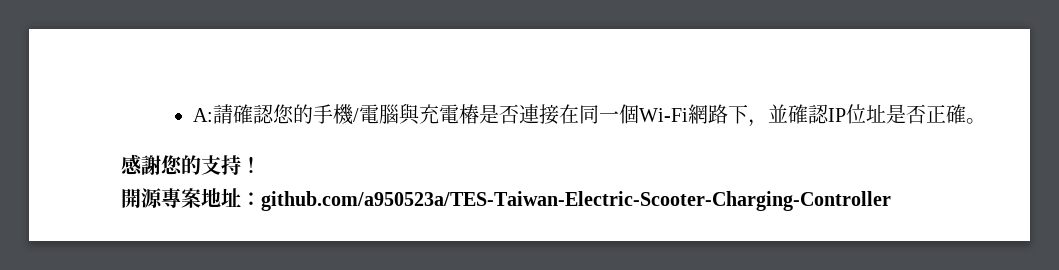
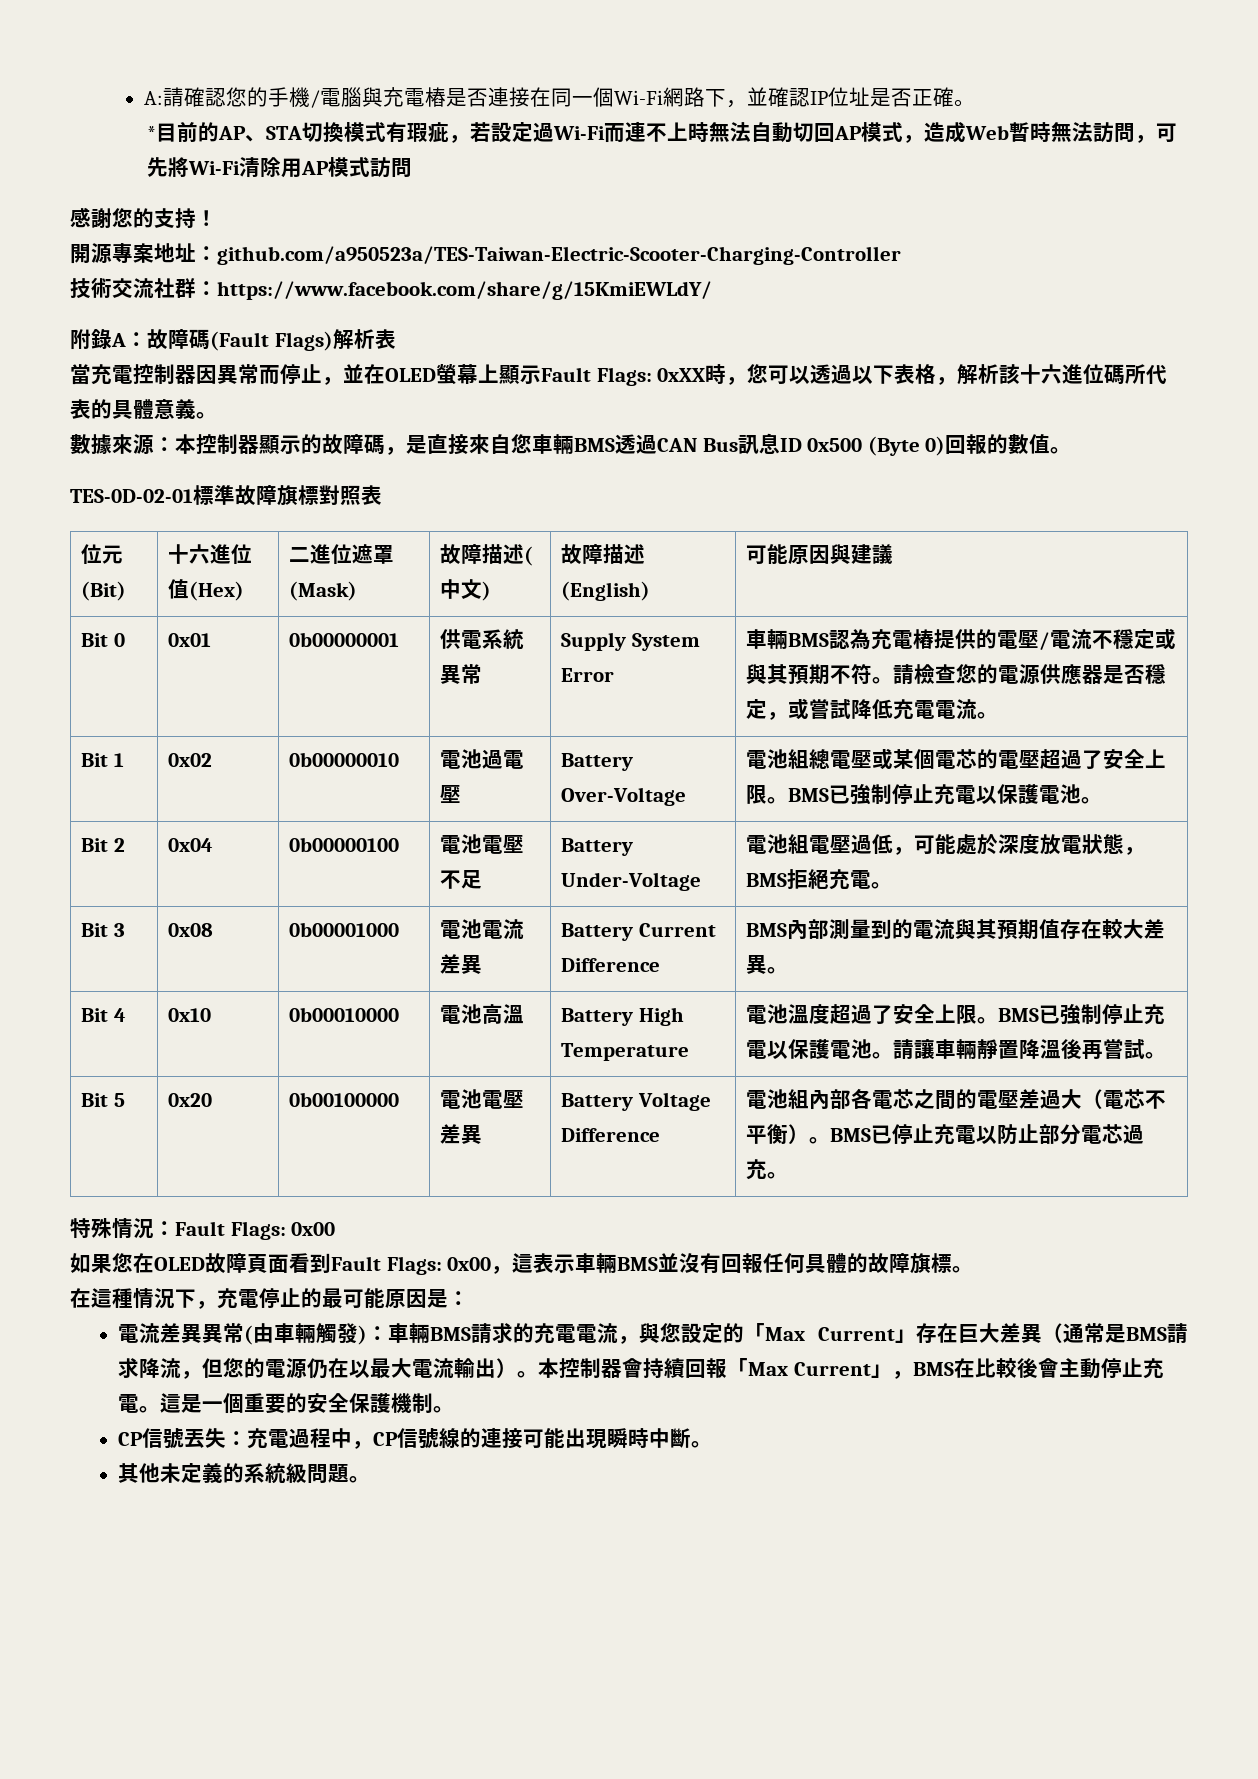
+ *目前的AP、STA切換模式有瑕疵，若設定過Wi-Fi而連不上時無法自動切回AP模式，造成Web暫時無法訪問，可先將Wi-Fi清除用AP模式訪問
+ 技術交流社群：https://www.facebook.com/share/g/15KmiEWLdY/
+ 附錄A：故障碼(Fault Flags)解析表
+ 當充電控制器因異常而停止，並在OLED螢幕上顯示Fault Flags: 0xXX時，您可以透過以下表格，解析該十六進位碼所代表的具體意義。
+ 數據來源：本控制器顯示的故障碼，是直接來自您車輛BMS透過CAN Bus訊息ID 0x500 (Byte 0)回報的數值。
+ TES-0D-02-01標準故障旗標對照表
+ 位元(Bit) | 十六進位值(Hex) | 二進位遮罩(Mask) | 故障描述(中文) | 故障描述(English) | 可能原因與建議
+ Bit 0 | 0x01 | 0b00000001 | 供電系統異常 | Supply System Error | 車輛BMS認為充電樁提供的電壓/電流不穩定或與其預期不符。請檢查您的電源供應器是否穩定，或嘗試降低充電電流。
+ Bit 1 | 0x02 | 0b00000010 | 電池過電壓 | Battery Over-Voltage | 電池組總電壓或某個電芯的電壓超過了安全上限。BMS已強制停止充電以保護電池。
+ Bit 2 | 0x04 | 0b00000100 | 電池電壓不足 | Battery Under-Voltage | 電池組電壓過低，可能處於深度放電狀態，BMS拒絕充電。
+ Bit 3 | 0x08 | 0b00001000 | 電池電流差異 | Battery Current Difference | BMS內部測量到的電流與其預期值存在較大差異。
+ Bit 4 | 0x10 | 0b00010000 | 電池高溫 | Battery High Temperature | 電池溫度超過了安全上限。BMS已強制停止充電以保護電池。請讓車輛靜置降溫後再嘗試。
+ Bit 5 | 0x20 | 0b00100000 | 電池電壓差異 | Battery Voltage Difference | 電池組內部各電芯之間的電壓差過大（電芯不平衡）。BMS已停止充電以防止部分電芯過充。
+ 特殊情況：Fault Flags: 0x00
+ 如果您在OLED故障頁面看到Fault Flags: 0x00，這表示車輛BMS並沒有回報任何具體的故障旗標。
+ 在這種情況下，充電停止的最可能原因是：
+ 電流差異異常(由車輛觸發)：車輛BMS請求的充電電流，與您設定的「Max Current」存在巨大差異（通常是BMS請求降流，但您的電源仍在以最大電流輸出）。本控制器會持續回報「Max Current」，BMS在比較後會主動停止充電。這是一個重要的安全保護機制。
+ CP信號丟失：充電過程中，CP信號線的連接可能出現瞬時中斷。
+ 其他未定義的系統級問題。

